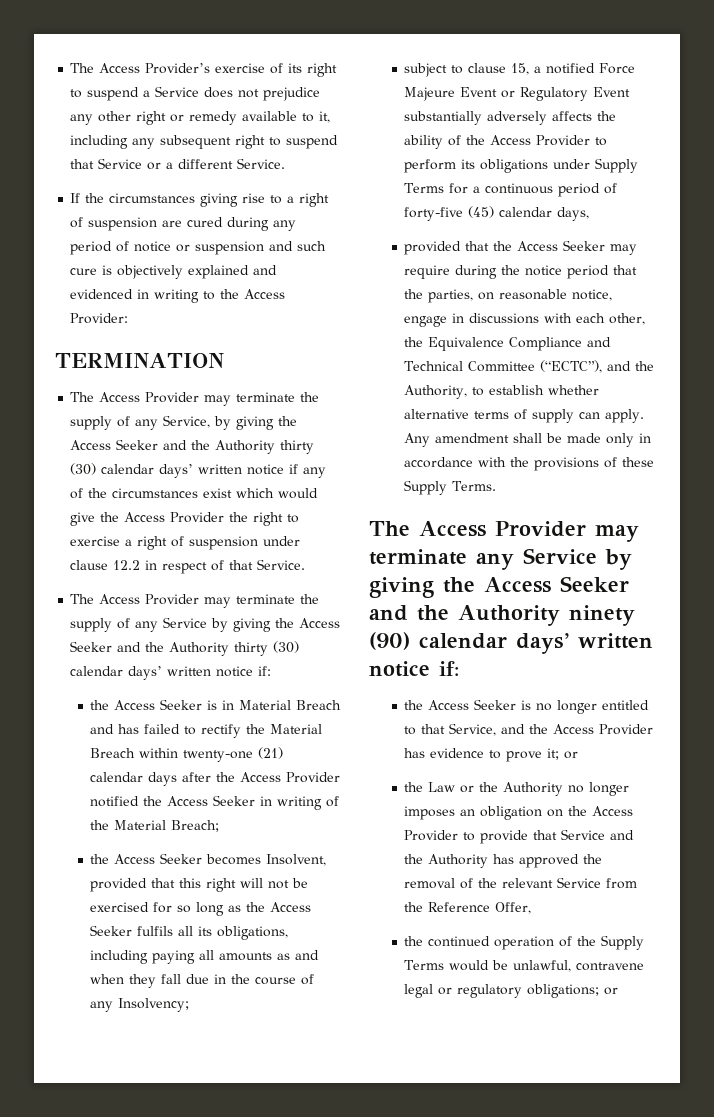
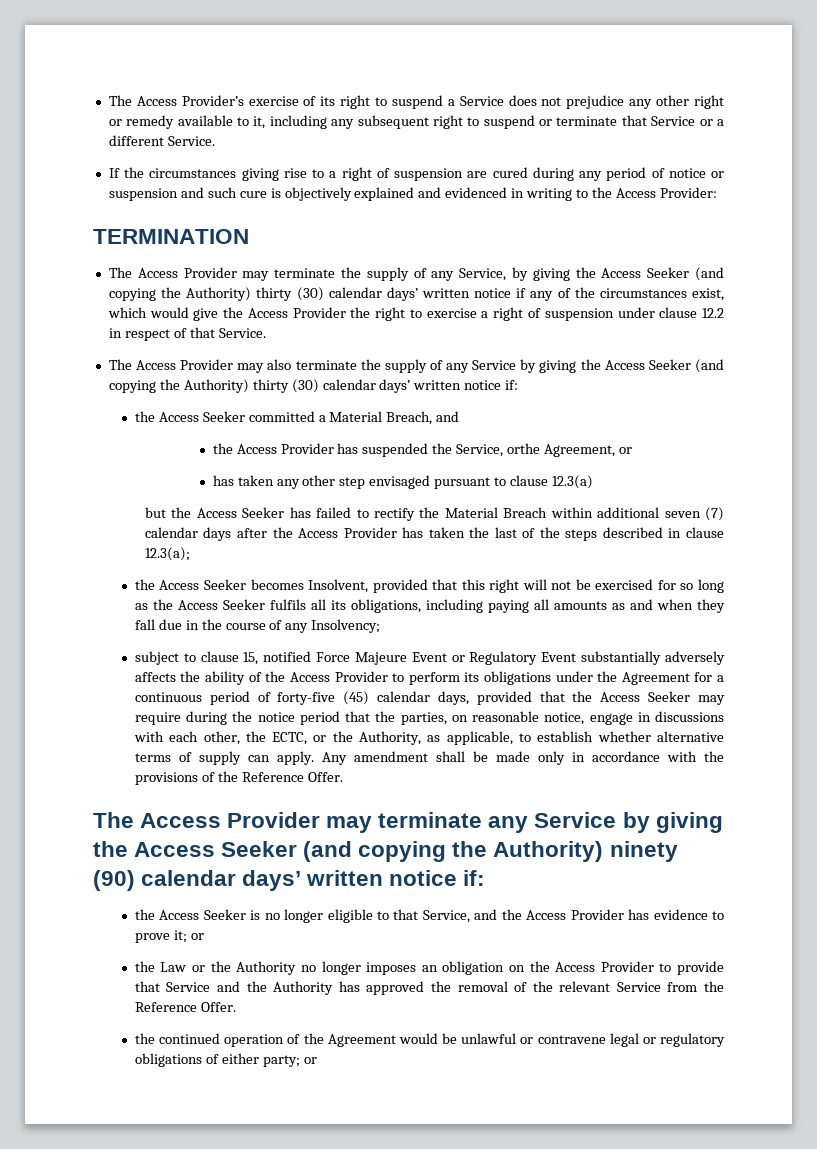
- The Access Provider’s exercise of its right to suspend a Service does not prejudice any other right or remedy available to it, including any subsequent right to suspend that Service or a different Service.
+ The Access Provider’s exercise of its right to suspend a Service does not prejudice any other right or remedy available to it, including any subsequent right to suspend or terminate that Service or a different Service.
- The Access Provider may terminate the supply of any Service, by giving the Access Seeker and the Authority thirty (30) calendar days’ written notice if any of the circumstances exist which would give the Access Provider the right to exercise a right of suspension under clause 12.2 in respect of that Service.
+ The Access Provider may terminate the supply of any Service, by giving the Access Seeker (and copying the Authority) thirty (30) calendar days’ written notice if any of the circumstances exist, which would give the Access Provider the right to exercise a right of suspension under clause 12.2 in respect of that Service.
- The Access Provider may terminate the supply of any Service by giving the Access Seeker and the Authority thirty (30) calendar days’ written notice if:
+ The Access Provider may also terminate the supply of any Service by giving the Access Seeker (and copying the Authority) thirty (30) calendar days’ written notice if:
- the Access Seeker is in Material Breach and has failed to rectify the Material Breach within twenty-one (21) calendar days after the Access Provider notified the Access Seeker in writing of the Material Breach;
+ the Access Seeker committed a Material Breach, and
+ the Access Provider has suspended the Service, orthe Agreement, or
+ has taken any other step envisaged pursuant to clause 12.3(a)
+ but the Access Seeker has failed to rectify the Material Breach within additional seven (7) calendar days after the Access Provider has taken the last of the steps described in clause 12.3(a);
- subject to clause 15, a notified Force Majeure Event or Regulatory Event substantially adversely affects the ability of the Access Provider to perform its obligations under Supply Terms for a continuous period of forty-five (45) calendar days,
- provided that the Access Seeker may require during the notice period that the parties, on reasonable notice, engage in discussions with each other, the Equivalence Compliance and Technical Committee (“ECTC”), and the Authority, to establish whether alternative terms of supply can apply.
+ subject to clause 15, notified Force Majeure Event or Regulatory Event substantially adversely affects the ability of the Access Provider to perform its obligations under the Agreement for a continuous period of forty-five (45) calendar days, provided that the Access Seeker may require during the notice period that the parties, on reasonable notice, engage in discussions with each other, the ECTC, or the Authority, as applicable, to establish whether alternative terms of supply can apply.
- Any amendment shall be made only in accordance with the provisions of these Supply Terms.
+ Any amendment shall be made only in accordance with the provisions of the Reference Offer.
- The Access Provider may terminate any Service by giving the Access Seeker and the Authority ninety (90) calendar days’ written notice if:
+ The Access Provider may terminate any Service by giving the Access Seeker (and copying the Authority) ninety (90) calendar days’ written notice if:
- the Access Seeker is no longer entitled to that Service, and the Access Provider has evidence to prove it; or
+ the Access Seeker is no longer eligible to that Service, and the Access Provider has evidence to prove it; or
- the Law or the Authority no longer imposes an obligation on the Access Provider to provide that Service and the Authority has approved the removal of the relevant Service from the Reference Offer,
+ the Law or the Authority no longer imposes an obligation on the Access Provider to provide that Service and the Authority has approved the removal of the relevant Service from the Reference Offer.
- the continued operation of the Supply Terms would be unlawful, contravene legal or regulatory obligations; or
+ the continued operation of the Agreement would be unlawful or contravene legal or regulatory obligations of either party; or

